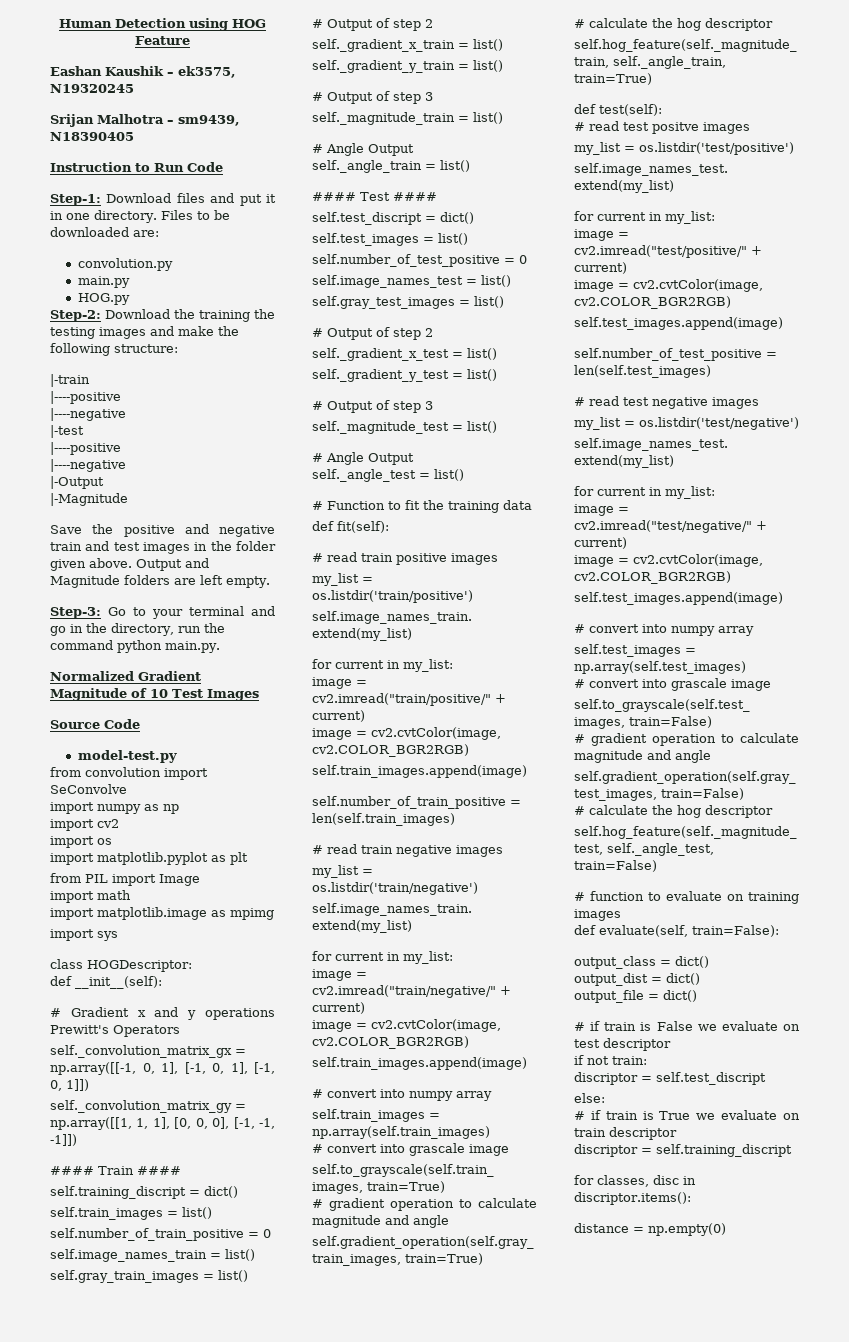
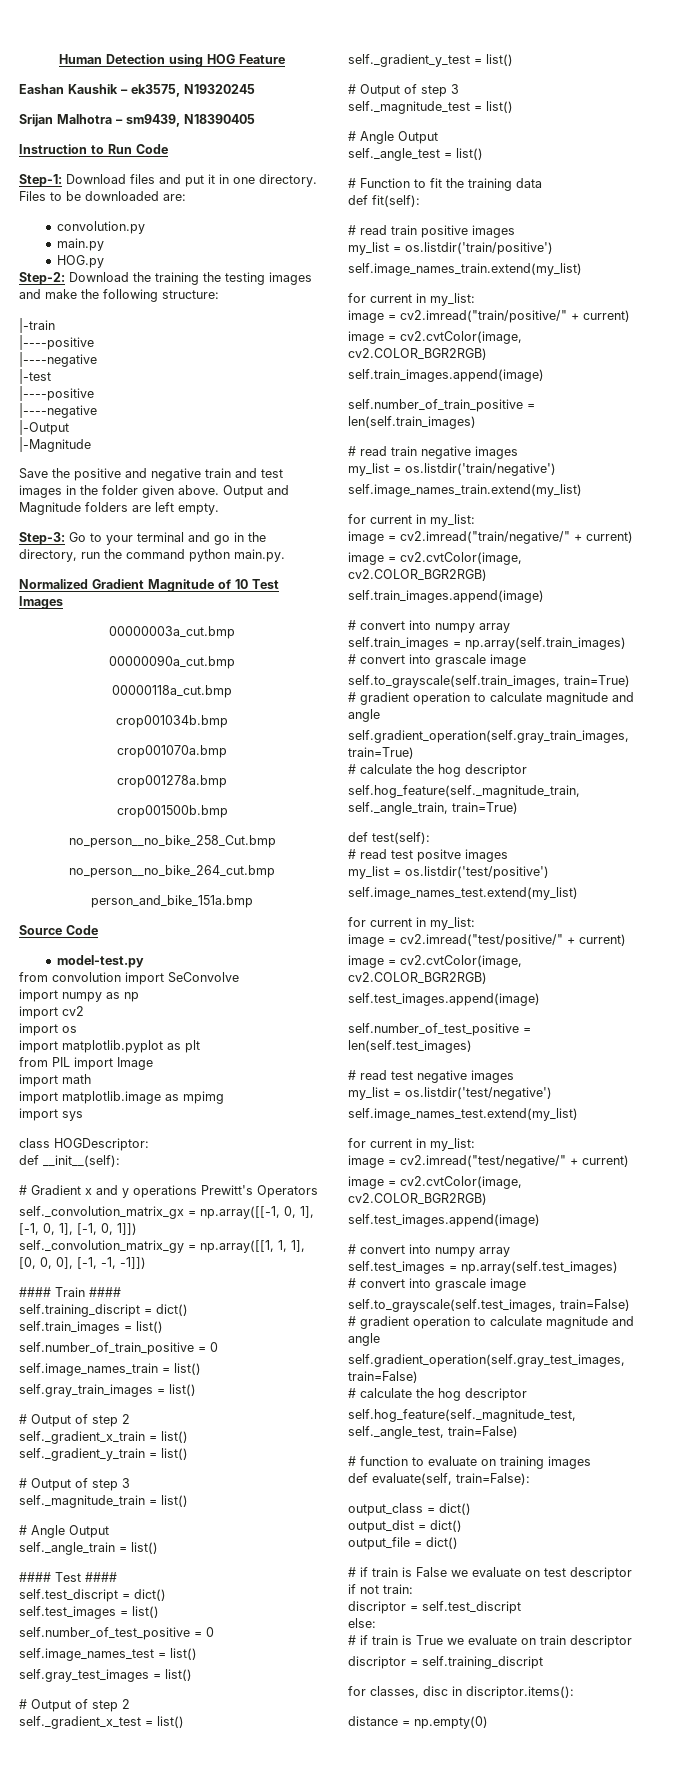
+ 00000003a_cut.bmp
+ 00000090a_cut.bmp
+ 00000118a_cut.bmp
+ crop001034b.bmp
+ crop001070a.bmp
+ crop001278a.bmp
+ crop001500b.bmp
+ no_person__no_bike_258_Cut.bmp
+ no_person__no_bike_264_cut.bmp
+ person_and_bike_151a.bmp

